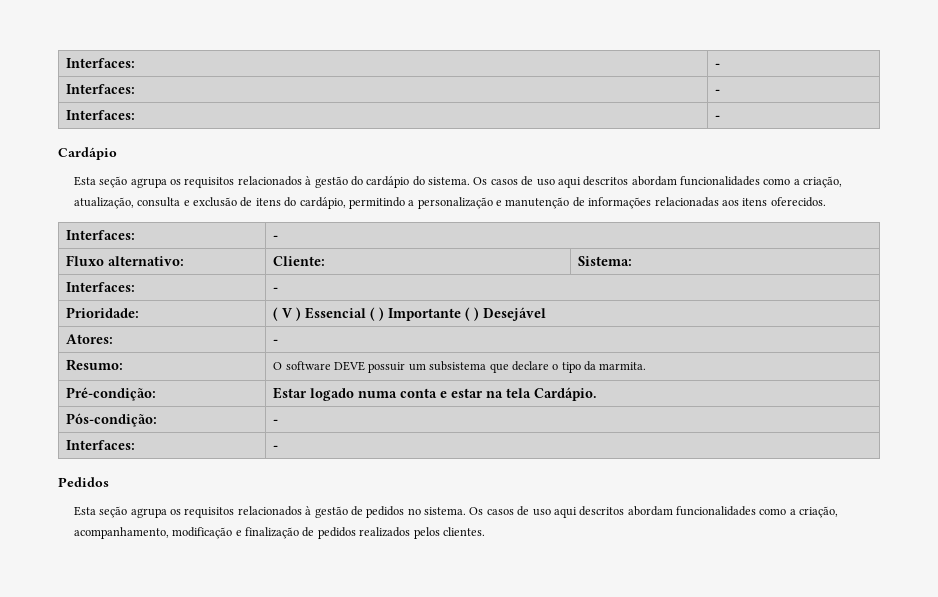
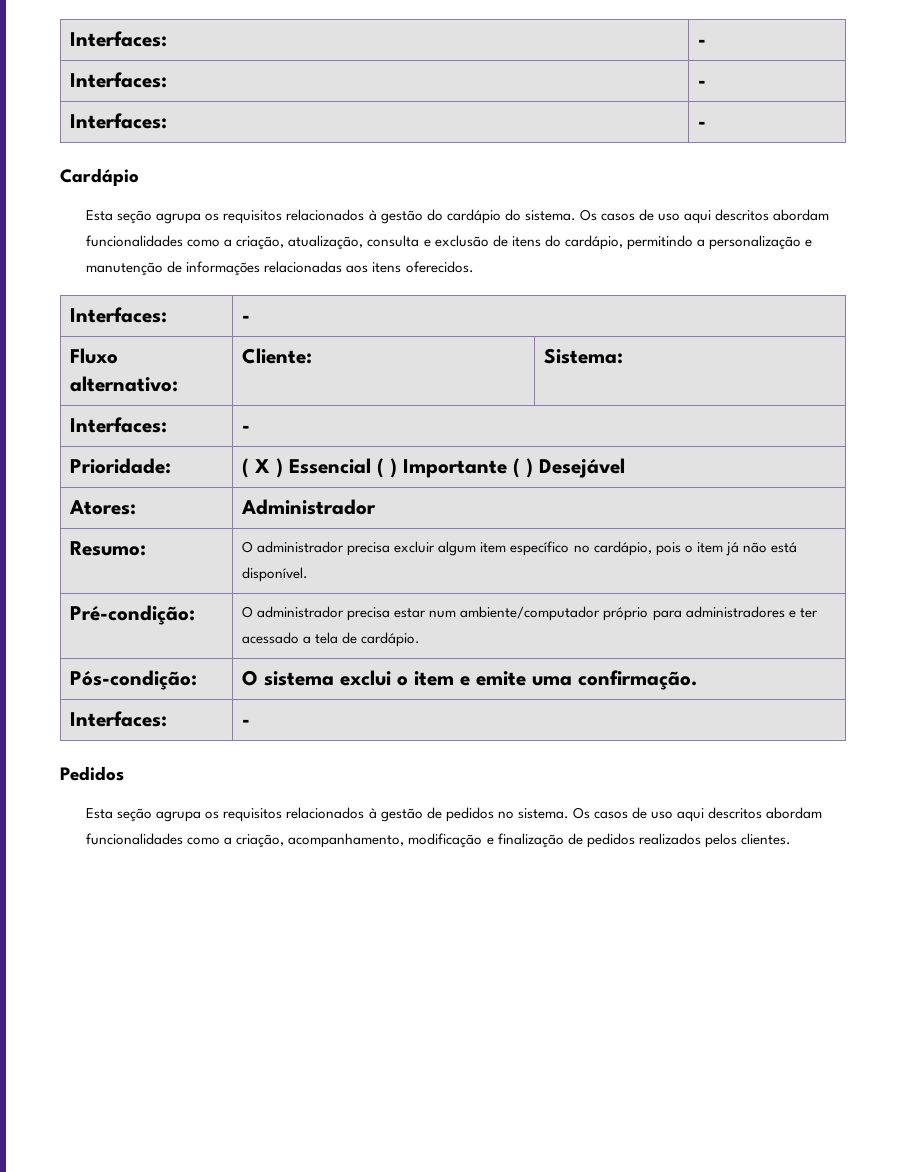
- Prioridade: | ( V ) Essencial ( ) Importante ( ) Desejável
+ Prioridade: | ( X ) Essencial ( ) Importante ( ) Desejável
- Atores: | -
+ Atores: | Administrador
- Resumo: | O software DEVE possuir um subsistema que declare o tipo da marmita.
- Pré-condição: | Estar logado numa conta e estar na tela Cardápio.
- Pós-condição: | -
+ Resumo: | O administrador precisa excluir algum item específico no cardápio, pois o item já não está disponível.
+ Pré-condição: | O administrador precisa estar num ambiente/computador próprio para administradores e ter acessado a tela de cardápio.
+ Pós-condição: | O sistema exclui o item e emite uma confirmação.

